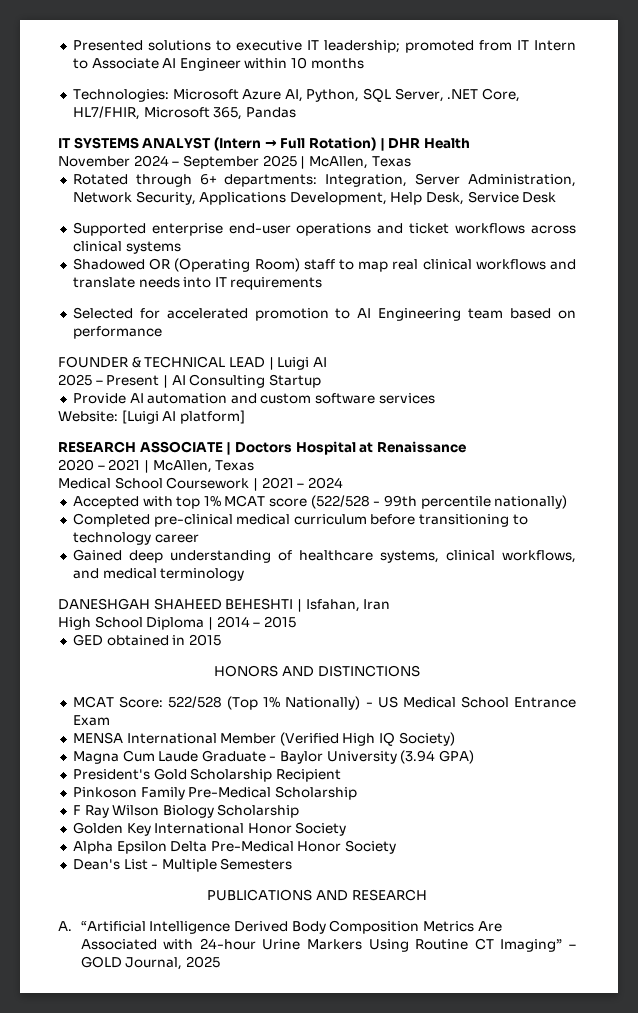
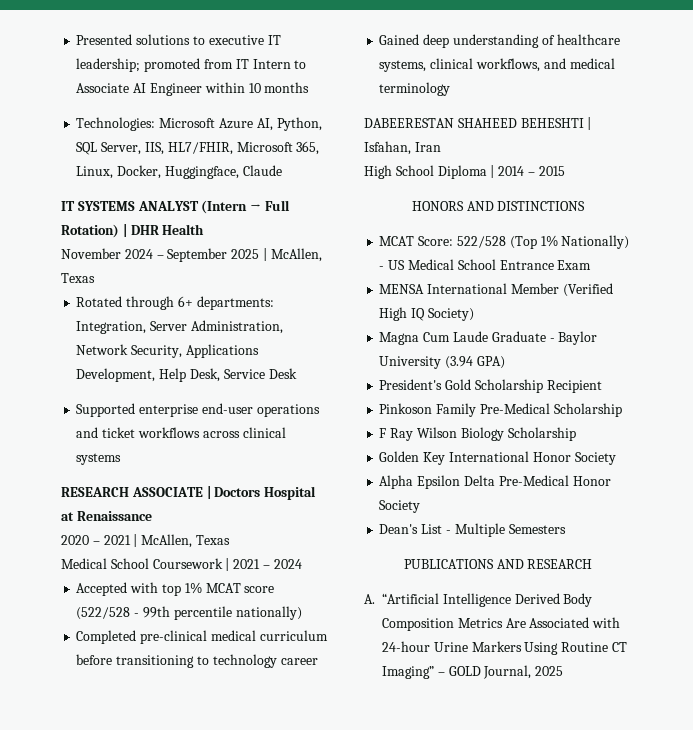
- Technologies: Microsoft Azure AI, Python, SQL Server, .NET Core, HL7/FHIR, Microsoft 365, Pandas
+ Technologies: Microsoft Azure AI, Python, SQL Server, IIS, HL7/FHIR, Microsoft 365, Linux, Docker, Huggingface, Claude
- Shadowed OR (Operating Room) staff to map real clinical workflows and translate needs into IT requirements
- Selected for accelerated promotion to AI Engineering team based on performance
- FOUNDER & TECHNICAL LEAD | Luigi AI
- 2025 – Present | AI Consulting Startup
- Provide AI automation and custom software services
- Website: [Luigi AI platform]
- DANESHGAH SHAHEED BEHESHTI | Isfahan, Iran
+ DABEERESTAN SHAHEED BEHESHTI | Isfahan, Iran
- GED obtained in 2015

